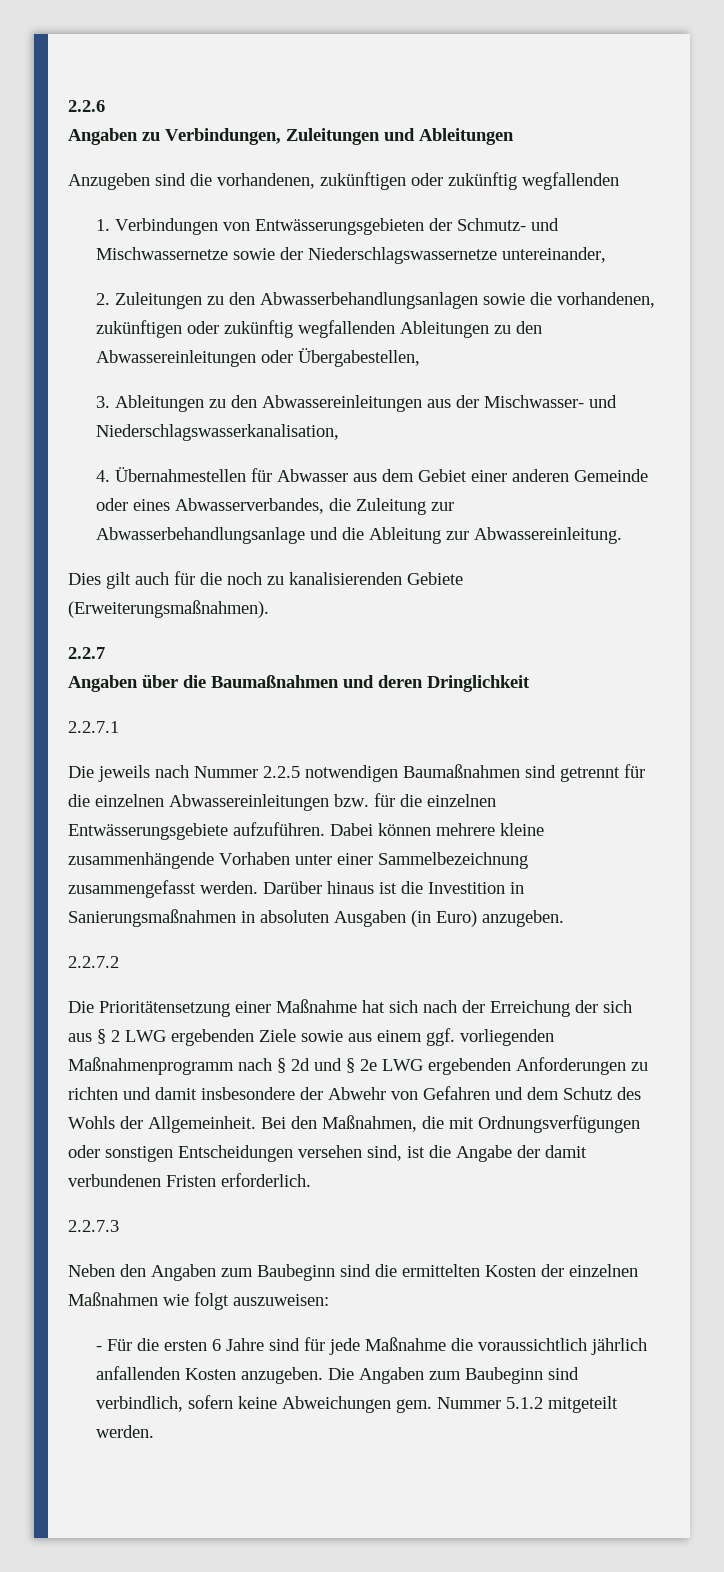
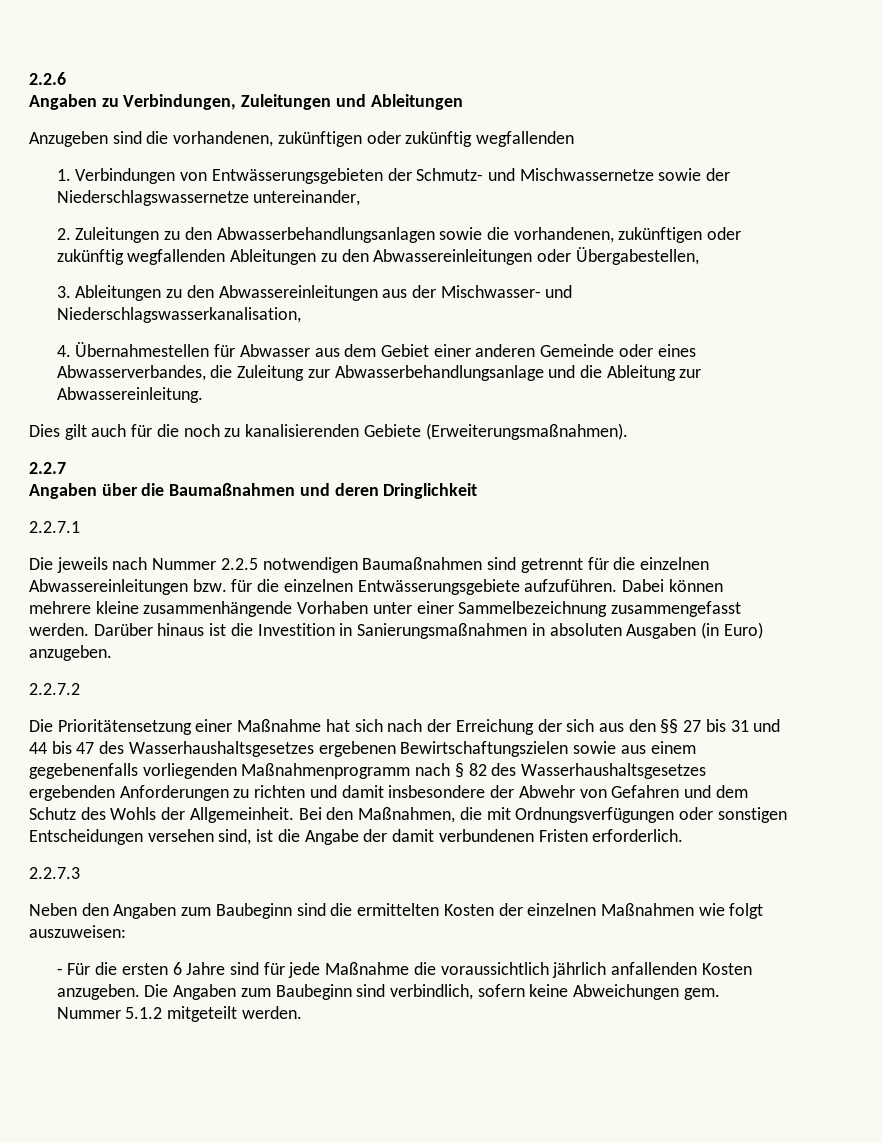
- Die Prioritätensetzung einer Maßnahme hat sich nach der Erreichung der sich aus § 2 LWG ergebenden Ziele sowie aus einem ggf. vorliegenden Maßnahmenprogramm nach § 2d und § 2e LWG ergebenden Anforderungen zu richten und damit insbesondere der Abwehr von Gefahren und dem Schutz des Wohls der Allgemeinheit.
+ Die Prioritätensetzung einer Maßnahme hat sich nach der Erreichung der sich aus den §§ 27 bis 31 und 44 bis 47 des Wasserhaushaltsgesetzes ergebenen Bewirtschaftungszielen sowie aus einem gegebenenfalls vorliegenden Maßnahmenprogramm nach § 82 des Wasserhaushaltsgesetzes ergebenden Anforderungen zu richten und damit insbesondere der Abwehr von Gefahren und dem Schutz des Wohls der Allgemeinheit.

